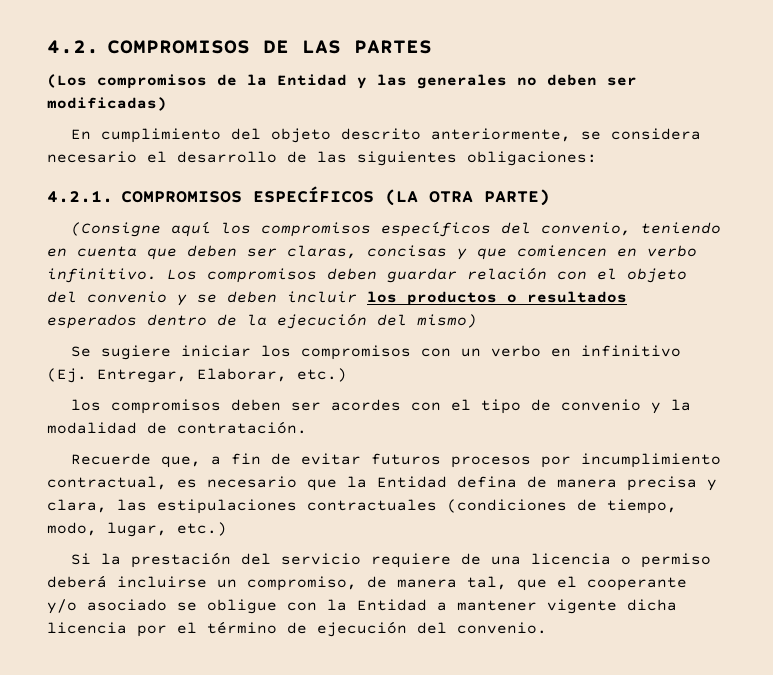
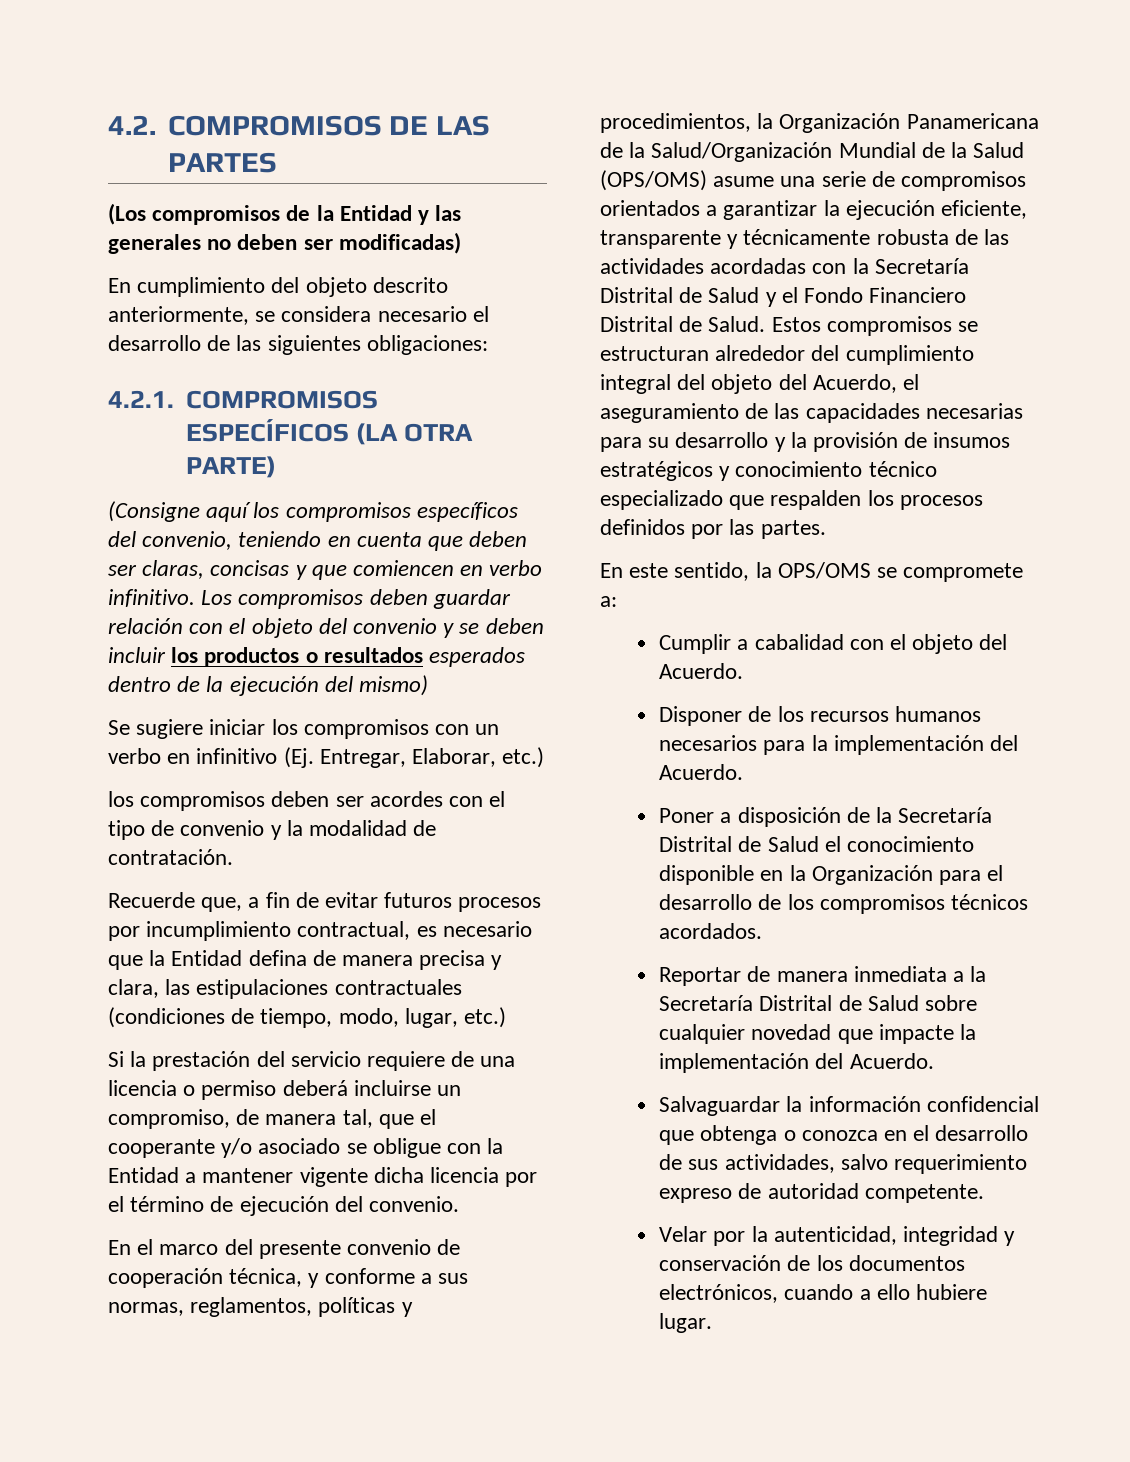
+ En el marco del presente convenio de cooperación técnica, y conforme a sus normas, reglamentos, políticas y procedimientos, la Organización Panamericana de la Salud/Organización Mundial de la Salud (OPS/OMS) asume una serie de compromisos orientados a garantizar la ejecución eficiente, transparente y técnicamente robusta de las actividades acordadas con la Secretaría Distrital de Salud y el Fondo Financiero Distrital de Salud. Estos compromisos se estructuran alrededor del cumplimiento integral del objeto del Acuerdo, el aseguramiento de las capacidades necesarias para su desarrollo y la provisión de insumos estratégicos y conocimiento técnico especializado que respalden los procesos definidos por las partes.
+ En este sentido, la OPS/OMS se compromete a:
+ Cumplir a cabalidad con el objeto del Acuerdo.
+ Disponer de los recursos humanos necesarios para la implementación del Acuerdo.
+ Poner a disposición de la Secretaría Distrital de Salud el conocimiento disponible en la Organización para el desarrollo de los compromisos técnicos acordados.
+ Reportar de manera inmediata a la Secretaría Distrital de Salud sobre cualquier novedad que impacte la implementación del Acuerdo.
+ Salvaguardar la información confidencial que obtenga o conozca en el desarrollo de sus actividades, salvo requerimiento expreso de autoridad competente.
+ Velar por la autenticidad, integridad y conservación de los documentos electrónicos, cuando a ello hubiere lugar.

